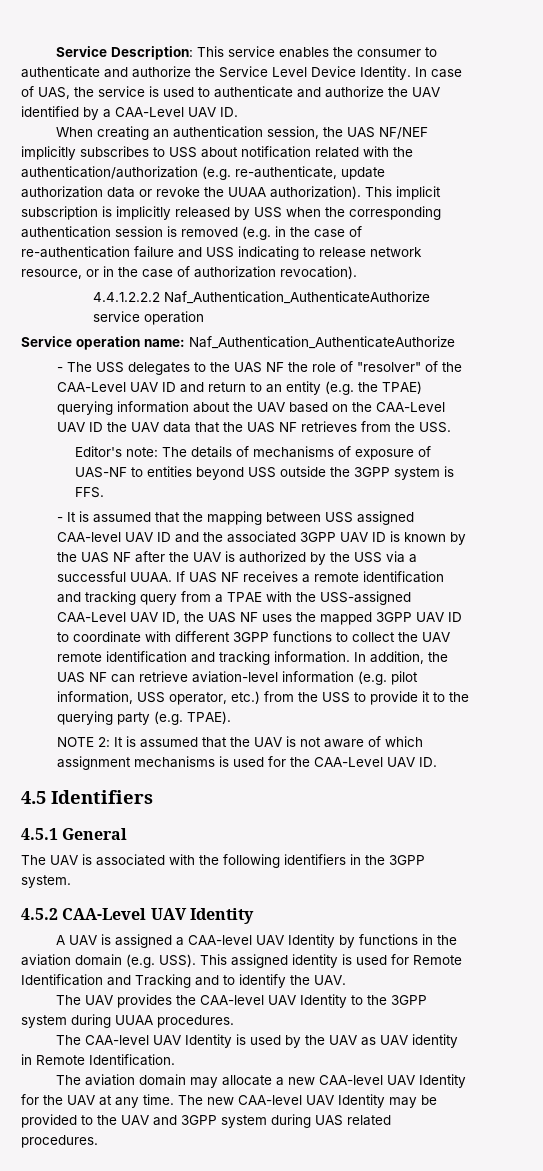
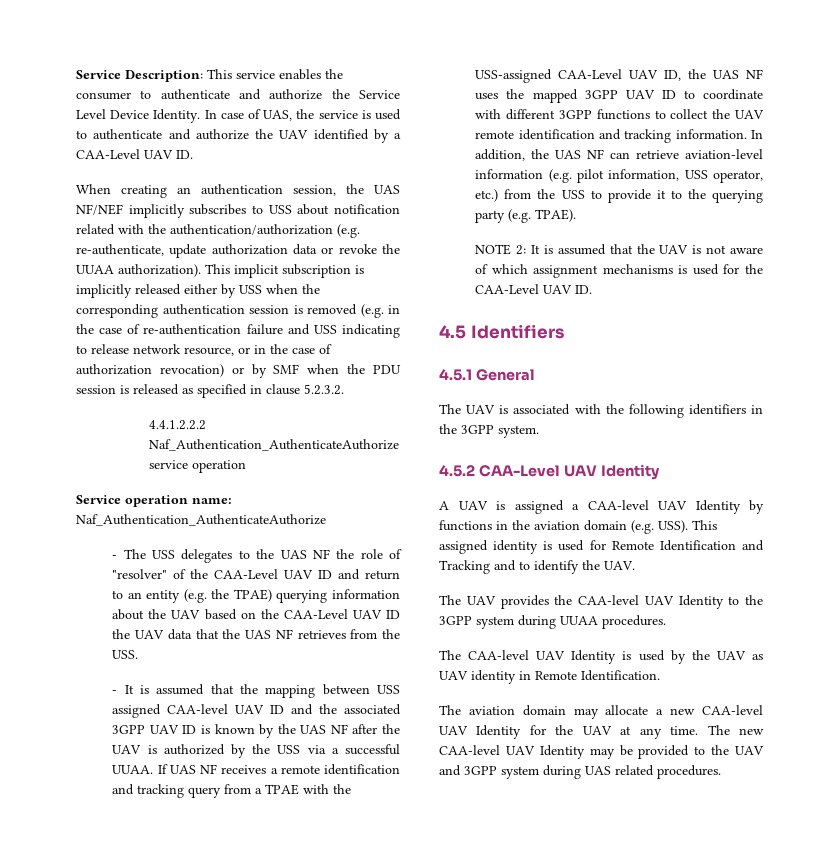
- This implicit subscription is implicitly released by USS when the corresponding authentication session is removed (e.g. in the case of re-authentication failure and USS indicating to release network resource, or in the case of authorization revocation).
+ This implicit subscription is implicitly released either by USS when the corresponding authentication session is removed (e.g. in the case of re-authentication failure and USS indicating to release network resource, or in the case of authorization revocation) or by SMF when the PDU session is released as specified in clause 5.2.3.2.
- Editor's note: The details of mechanisms of exposure of UAS-NF to entities beyond USS outside the 3GPP system is FFS.

